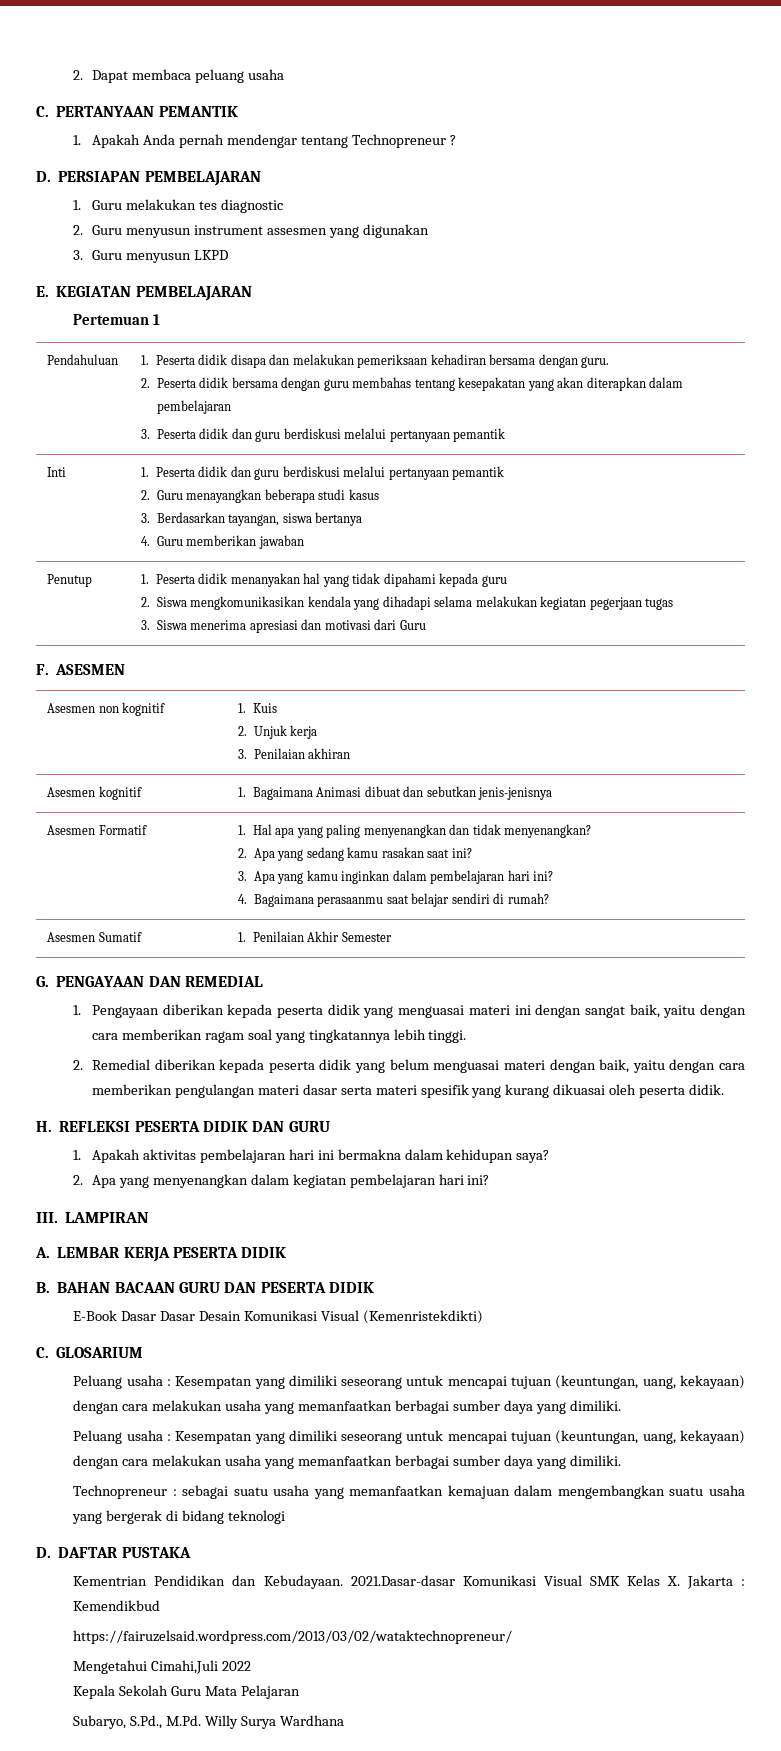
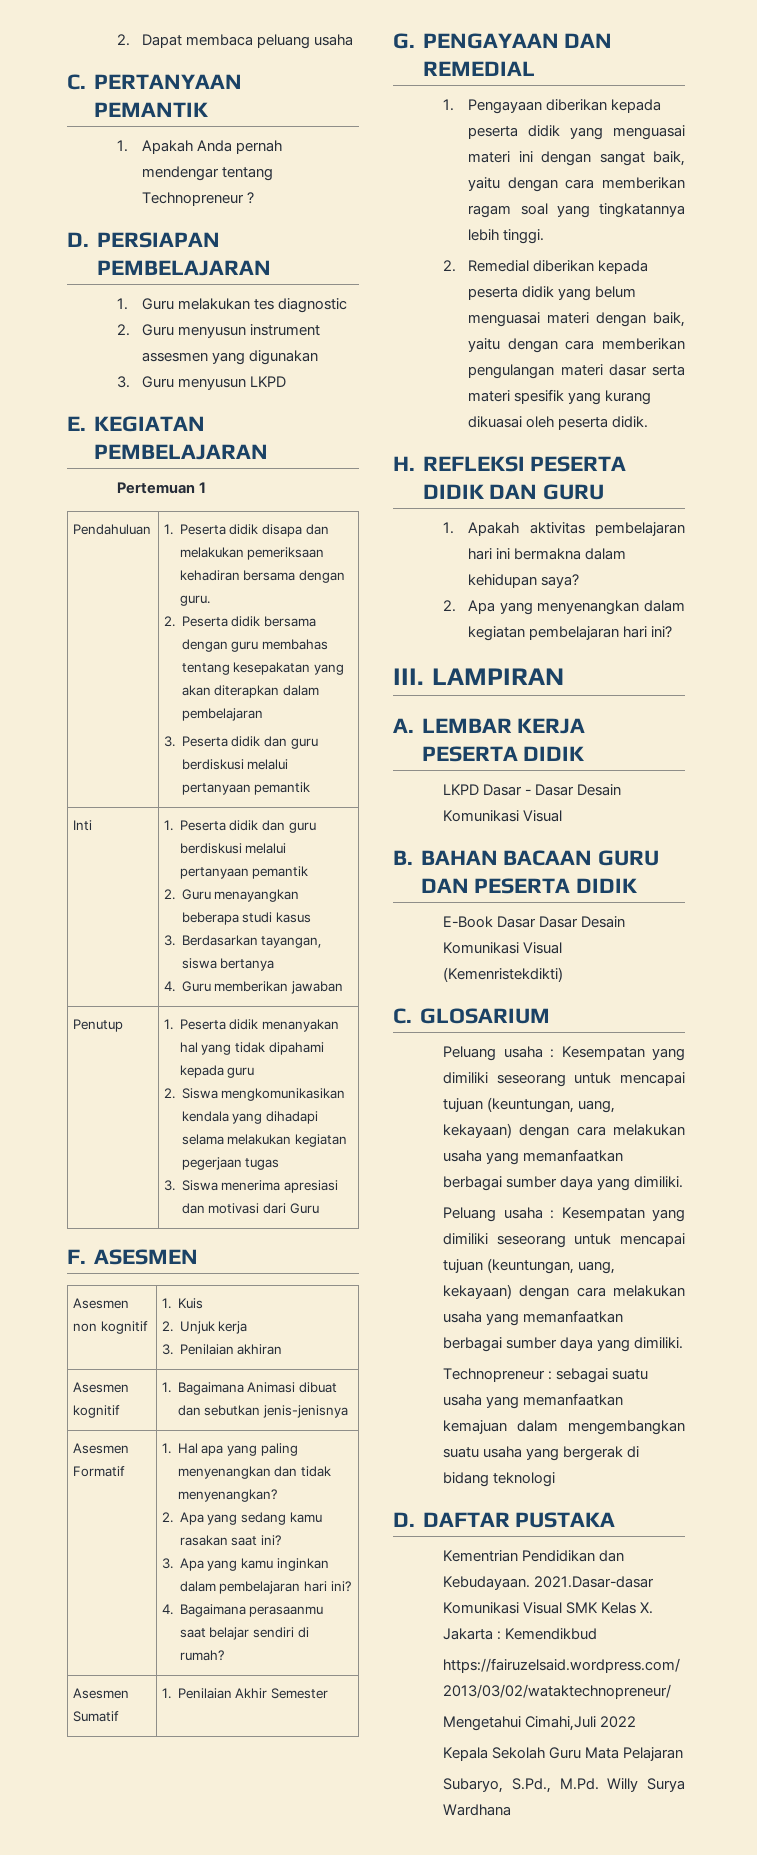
+ LKPD Dasar - Dasar Desain Komunikasi Visual

